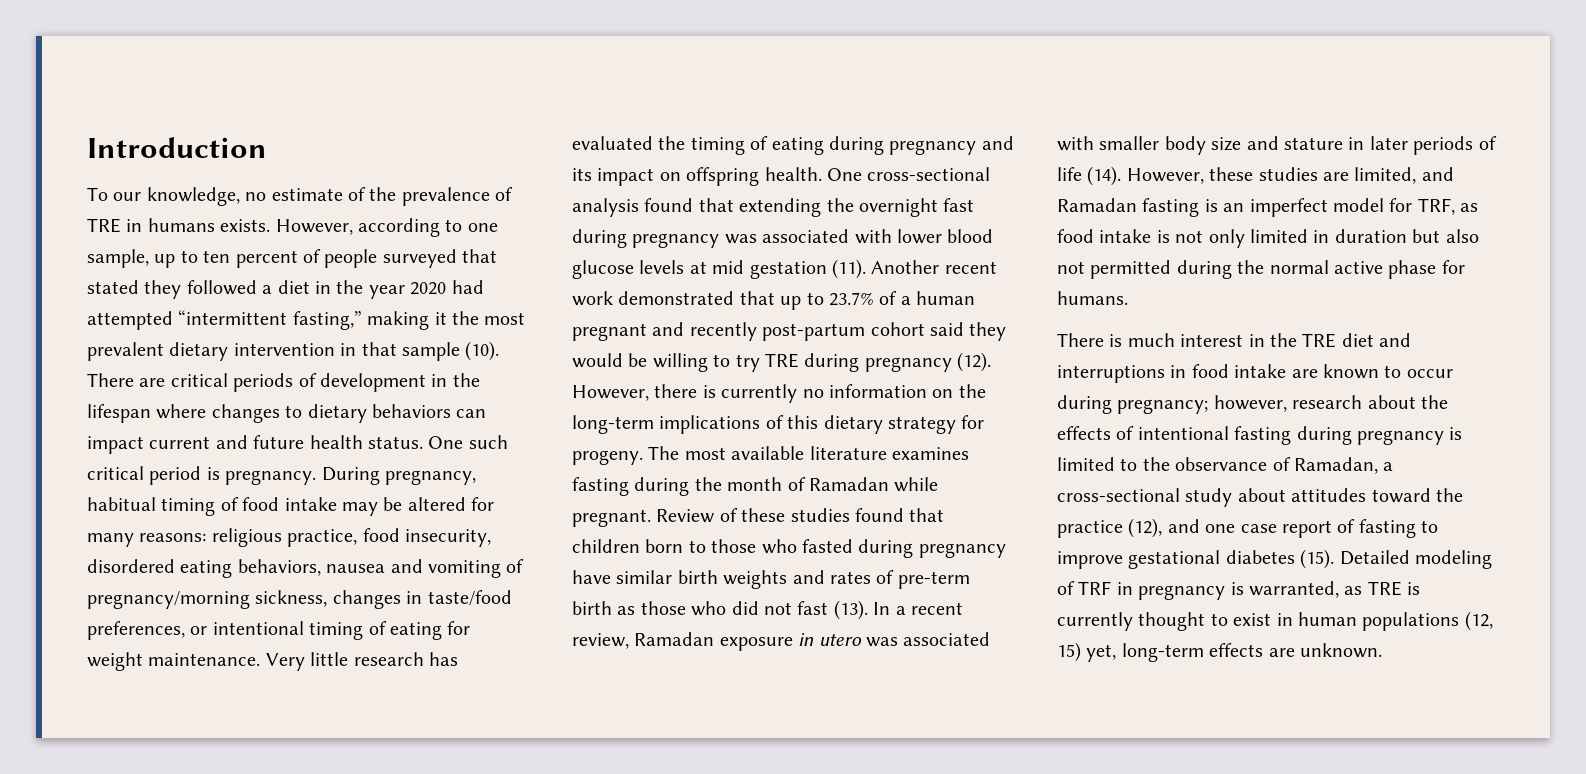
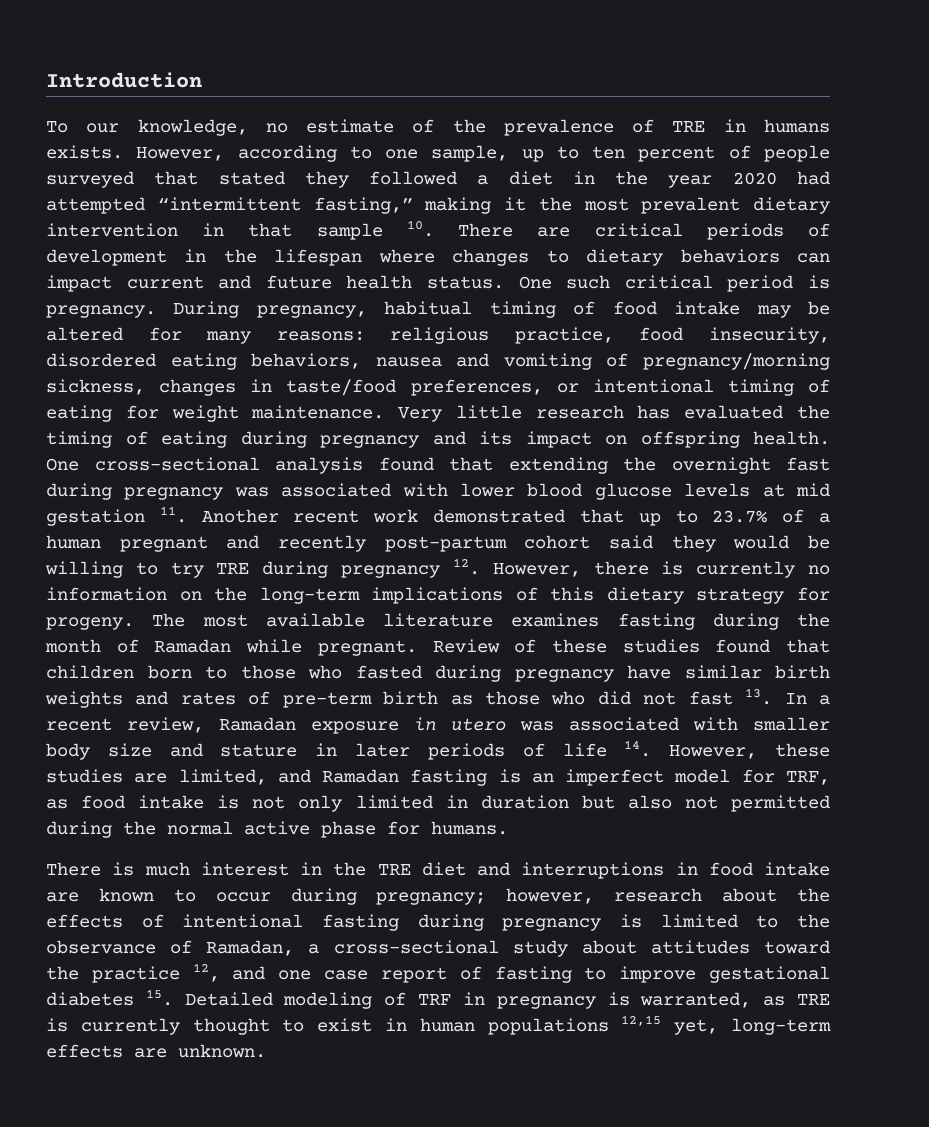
- However, according to one sample, up to ten percent of people surveyed that stated they followed a diet in the year 2020 had attempted “intermittent fasting,” making it the most prevalent dietary intervention in that sample (10). There are critical periods of development in the lifespan where changes to dietary behaviors can impact current and future health status.
+ However, according to one sample, up to ten percent of people surveyed that stated they followed a diet in the year 2020 had attempted “intermittent fasting,” making it the most prevalent dietary intervention in that sample 10. There are critical periods of development in the lifespan where changes to dietary behaviors can impact current and future health status.
- One cross-sectional analysis found that extending the overnight fast during pregnancy was associated with lower blood glucose levels at mid gestation (11). Another recent work demonstrated that up to 23.7% of a human pregnant and recently post-partum cohort said they would be willing to try TRE during pregnancy (12). However, there is currently no information on the long-term implications of this dietary strategy for progeny.
+ One cross-sectional analysis found that extending the overnight fast during pregnancy was associated with lower blood glucose levels at mid gestation 11. Another recent work demonstrated that up to 23.7% of a human pregnant and recently post-partum cohort said they would be willing to try TRE during pregnancy 12. However, there is currently no information on the long-term implications of this dietary strategy for progeny.
- Review of these studies found that children born to those who fasted during pregnancy have similar birth weights and rates of pre-term birth as those who did not fast (13). In a recent review, Ramadan exposure in utero was associated with smaller body size and stature in later periods of life (14). However, these studies are limited, and Ramadan fasting is an imperfect model for TRF, as food intake is not only limited in duration but also not permitted during the normal active phase for humans.
+ Review of these studies found that children born to those who fasted during pregnancy have similar birth weights and rates of pre-term birth as those who did not fast 13. In a recent review, Ramadan exposure in utero was associated with smaller body size and stature in later periods of life 14. However, these studies are limited, and Ramadan fasting is an imperfect model for TRF, as food intake is not only limited in duration but also not permitted during the normal active phase for humans.
- however, research about the effects of intentional fasting during pregnancy is limited to the observance of Ramadan, a cross-sectional study about attitudes toward the practice (12), and one case report of fasting to improve gestational diabetes (15). Detailed modeling of TRF in pregnancy is warranted, as TRE is currently thought to exist in human populations (12, 15) yet, long-term effects are unknown.
+ however, research about the effects of intentional fasting during pregnancy is limited to the observance of Ramadan, a cross-sectional study about attitudes toward the practice 12, and one case report of fasting to improve gestational diabetes 15. Detailed modeling of TRF in pregnancy is warranted, as TRE is currently thought to exist in human populations 12,15 yet, long-term effects are unknown.

